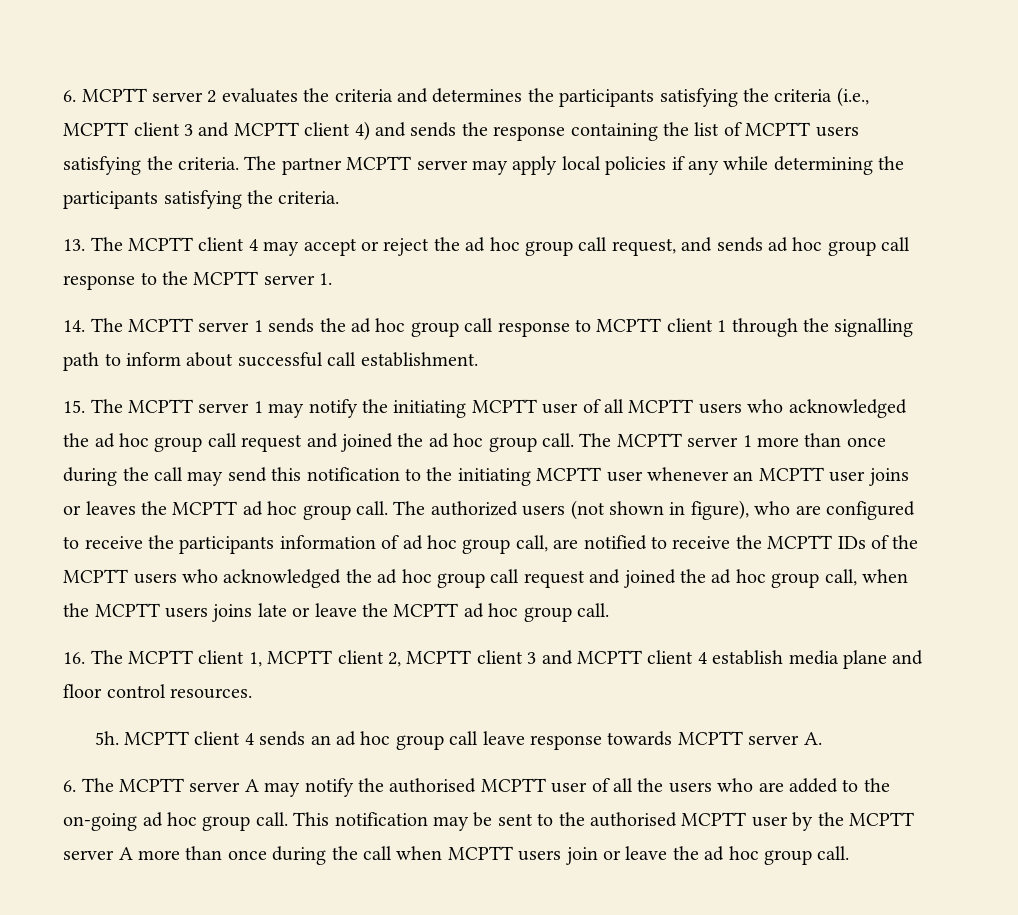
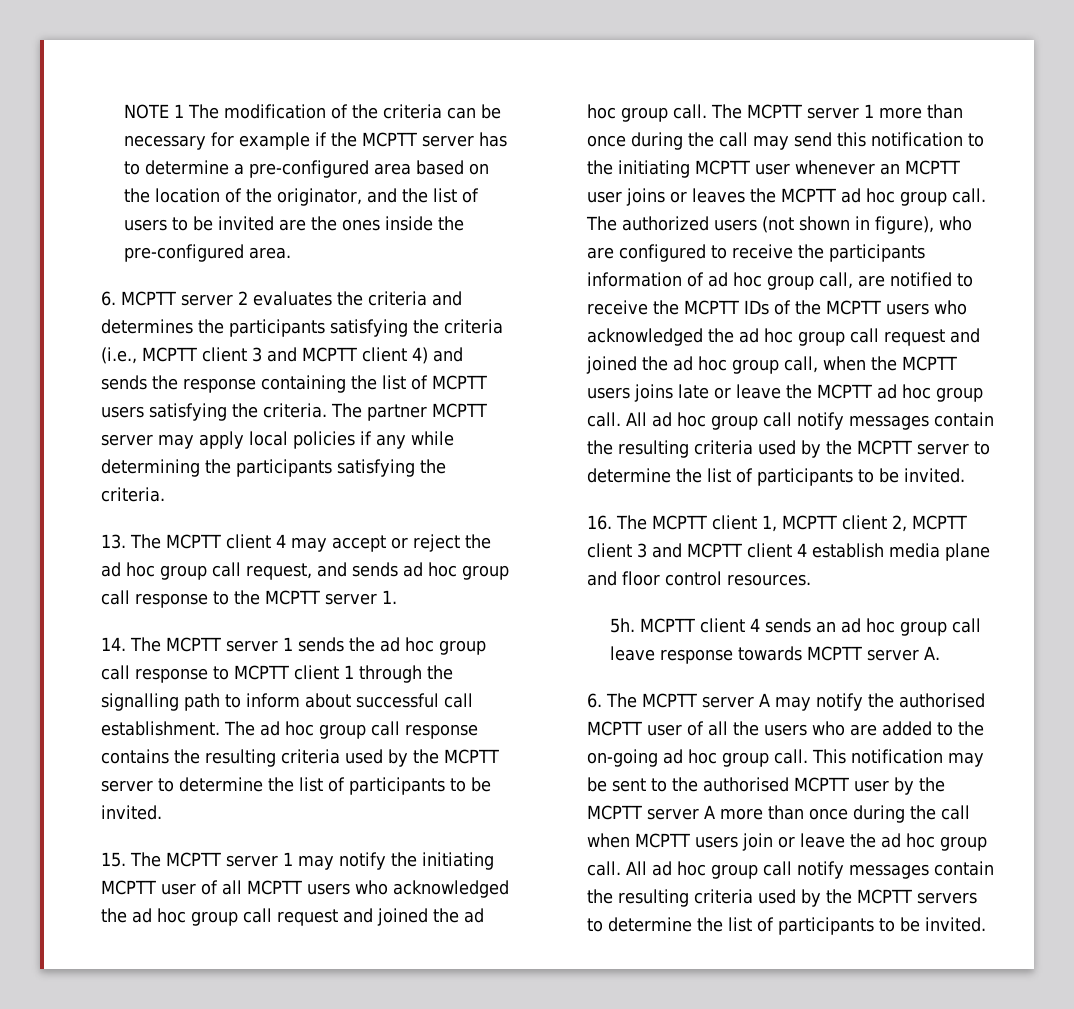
+ NOTE 1 The modification of the criteria can be necessary for example if the MCPTT server has to determine a pre-configured area based on the location of the originator, and the list of users to be invited are the ones inside the pre-configured area.
+ The ad hoc group call response contains the resulting criteria used by the MCPTT server to determine the list of participants to be invited.
+ All ad hoc group call notify messages contain the resulting criteria used by the MCPTT server to determine the list of participants to be invited.
+ All ad hoc group call notify messages contain the resulting criteria used by the MCPTT servers to determine the list of participants to be invited.

